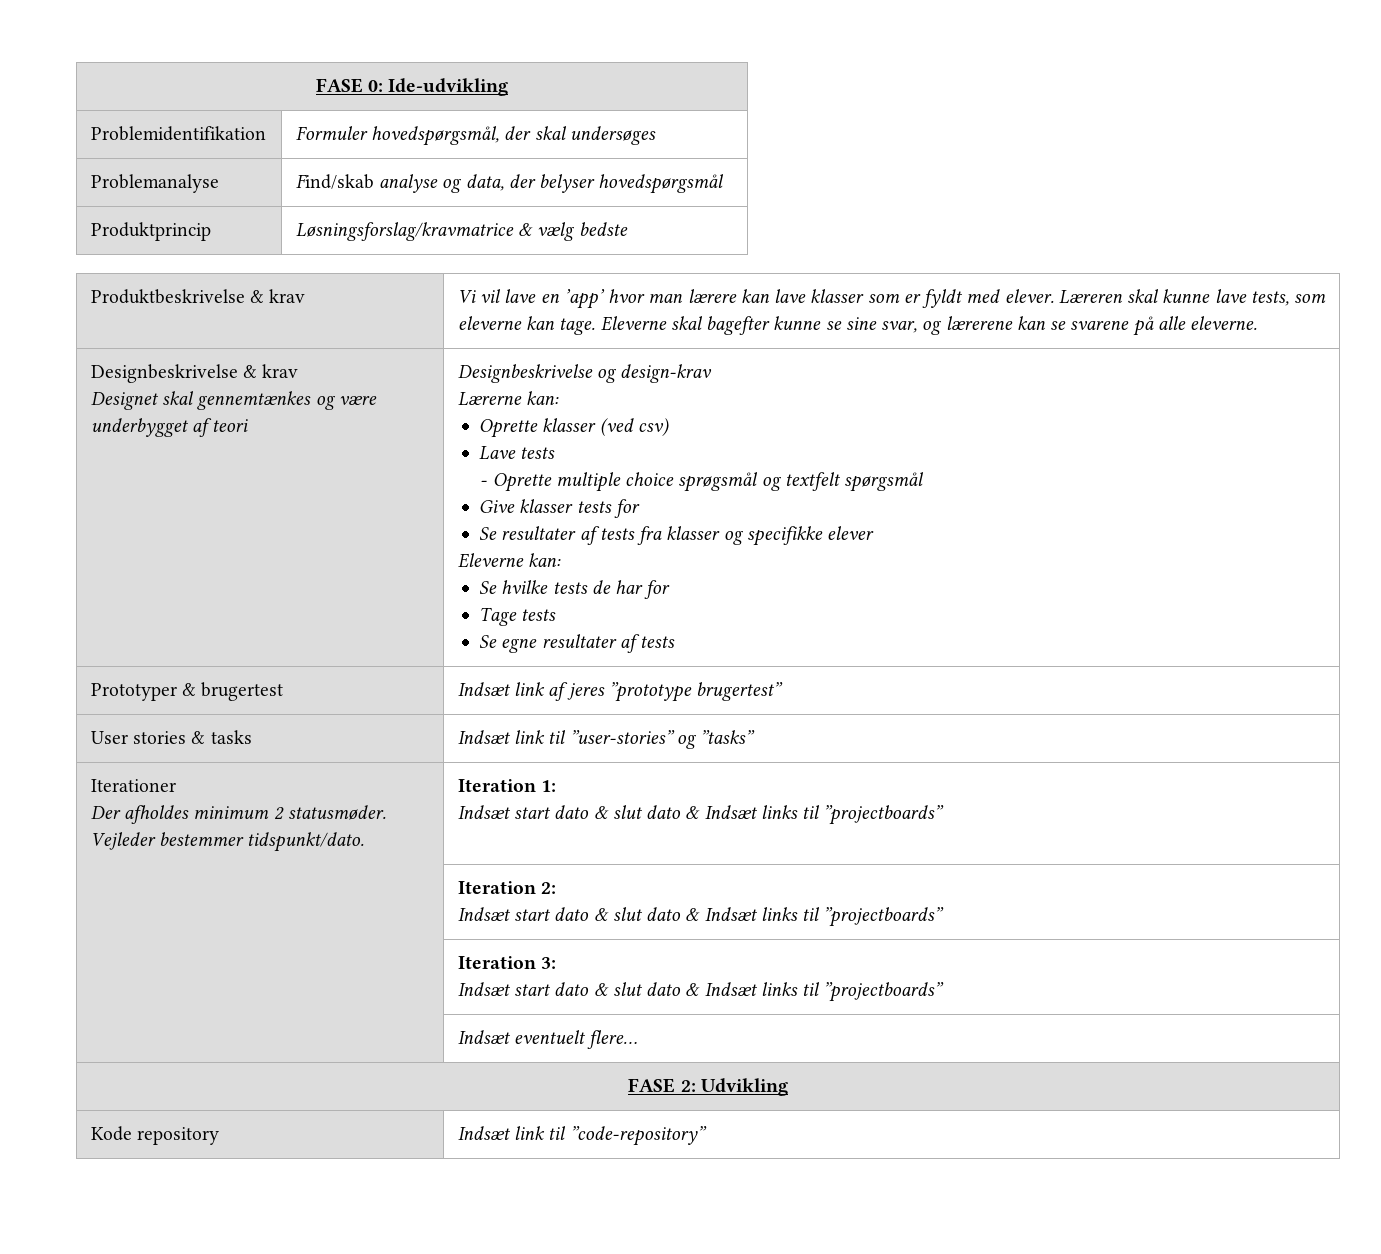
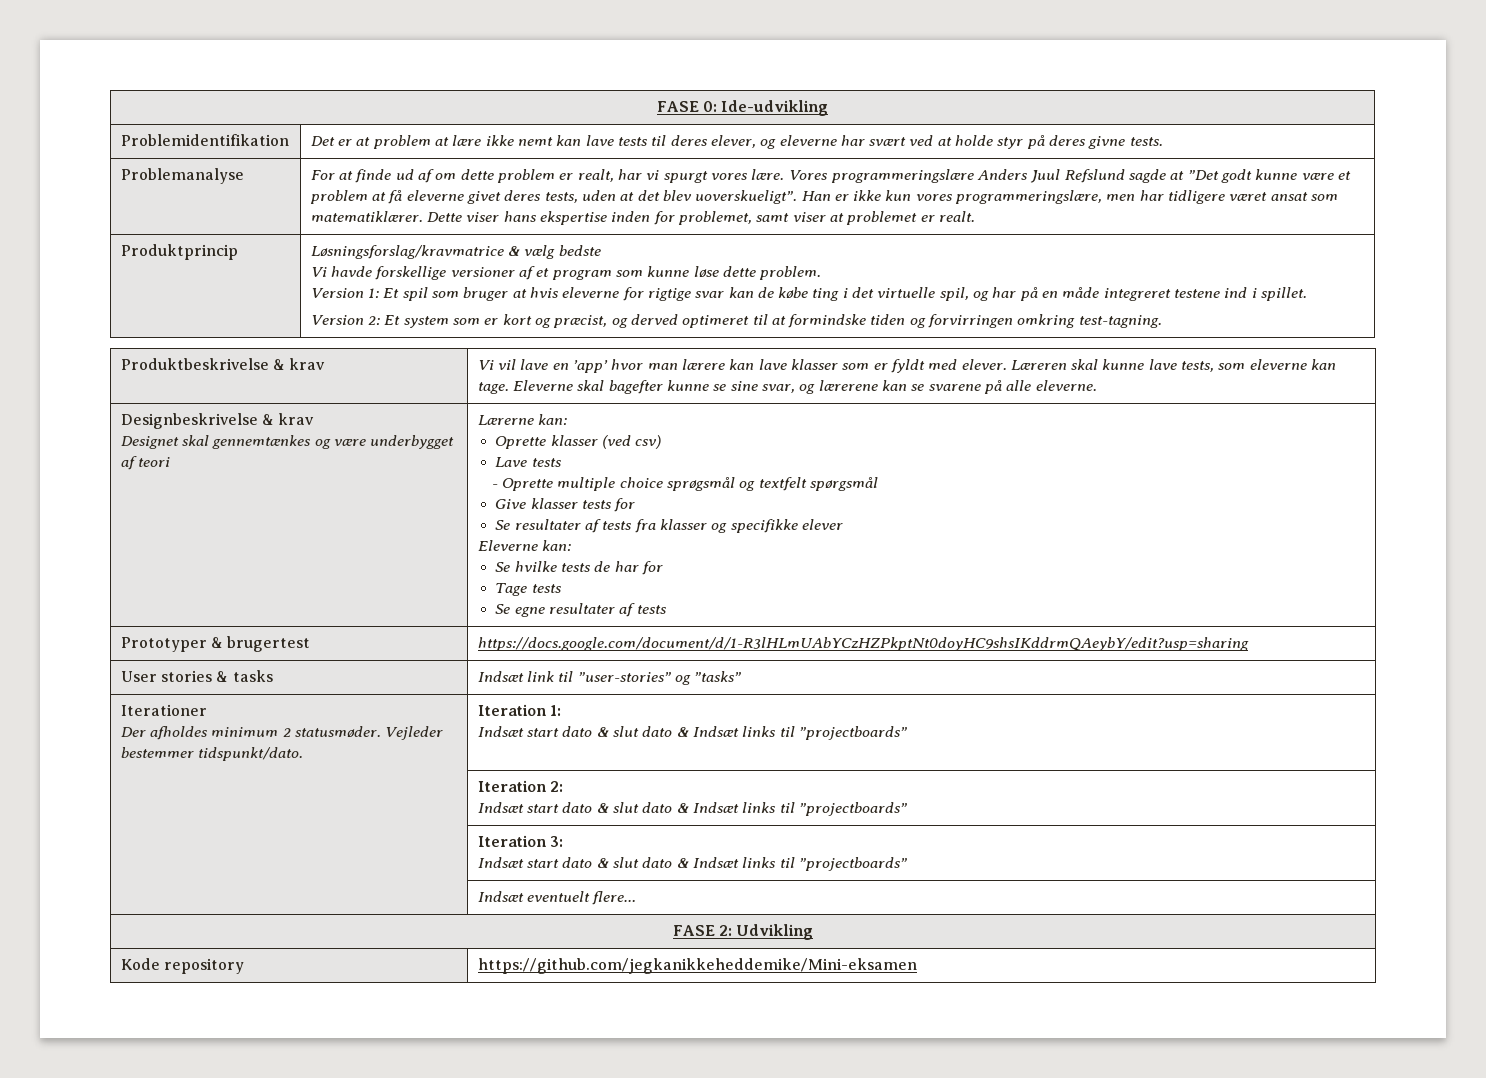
- Problemidentifikation | Formuler hovedspørgsmål, der skal undersøges
- Problemanalyse | Find/skab analyse og data, der belyser hovedspørgsmål
+ Problemidentifikation | Det er at problem at lære ikke nemt kan lave tests til deres elever, og eleverne har svært ved at holde styr på deres givne tests.
+ Problemanalyse | For at finde ud af om dette problem er realt, har vi spurgt vores lære. Vores programmeringslære Anders Juul Refslund sagde at ”Det godt kunne være et problem at få eleverne givet deres tests, uden at det blev uoverskueligt”. Han er ikke kun vores programmeringslære, men har tidligere været ansat som matematiklærer. Dette viser hans ekspertise inden for problemet, samt viser at problemet er realt.
+ Vi havde forskellige versioner af et program som kunne løse dette problem.
+ Version 1: Et spil som bruger at hvis eleverne for rigtige svar kan de købe ting i det virtuelle spil, og har på en måde integreret testene ind i spillet.
+ Version 2: Et system som er kort og præcist, og derved optimeret til at formindske tiden og forvirringen omkring test-tagning.
- Designbeskrivelse og design-krav
- Prototyper & brugertest | Indsæt link af jeres ”prototype brugertest”
+ Prototyper & brugertest | https://docs.google.com/document/d/1-R3lHLmUAbYCzHZPkptNt0doyHC9shsIKddrmQAeybY/edit?usp=sharing
- Kode repository | Indsæt link til ”code-repository”
+ Kode repository | https://github.com/jegkanikkeheddemike/Mini-eksamen

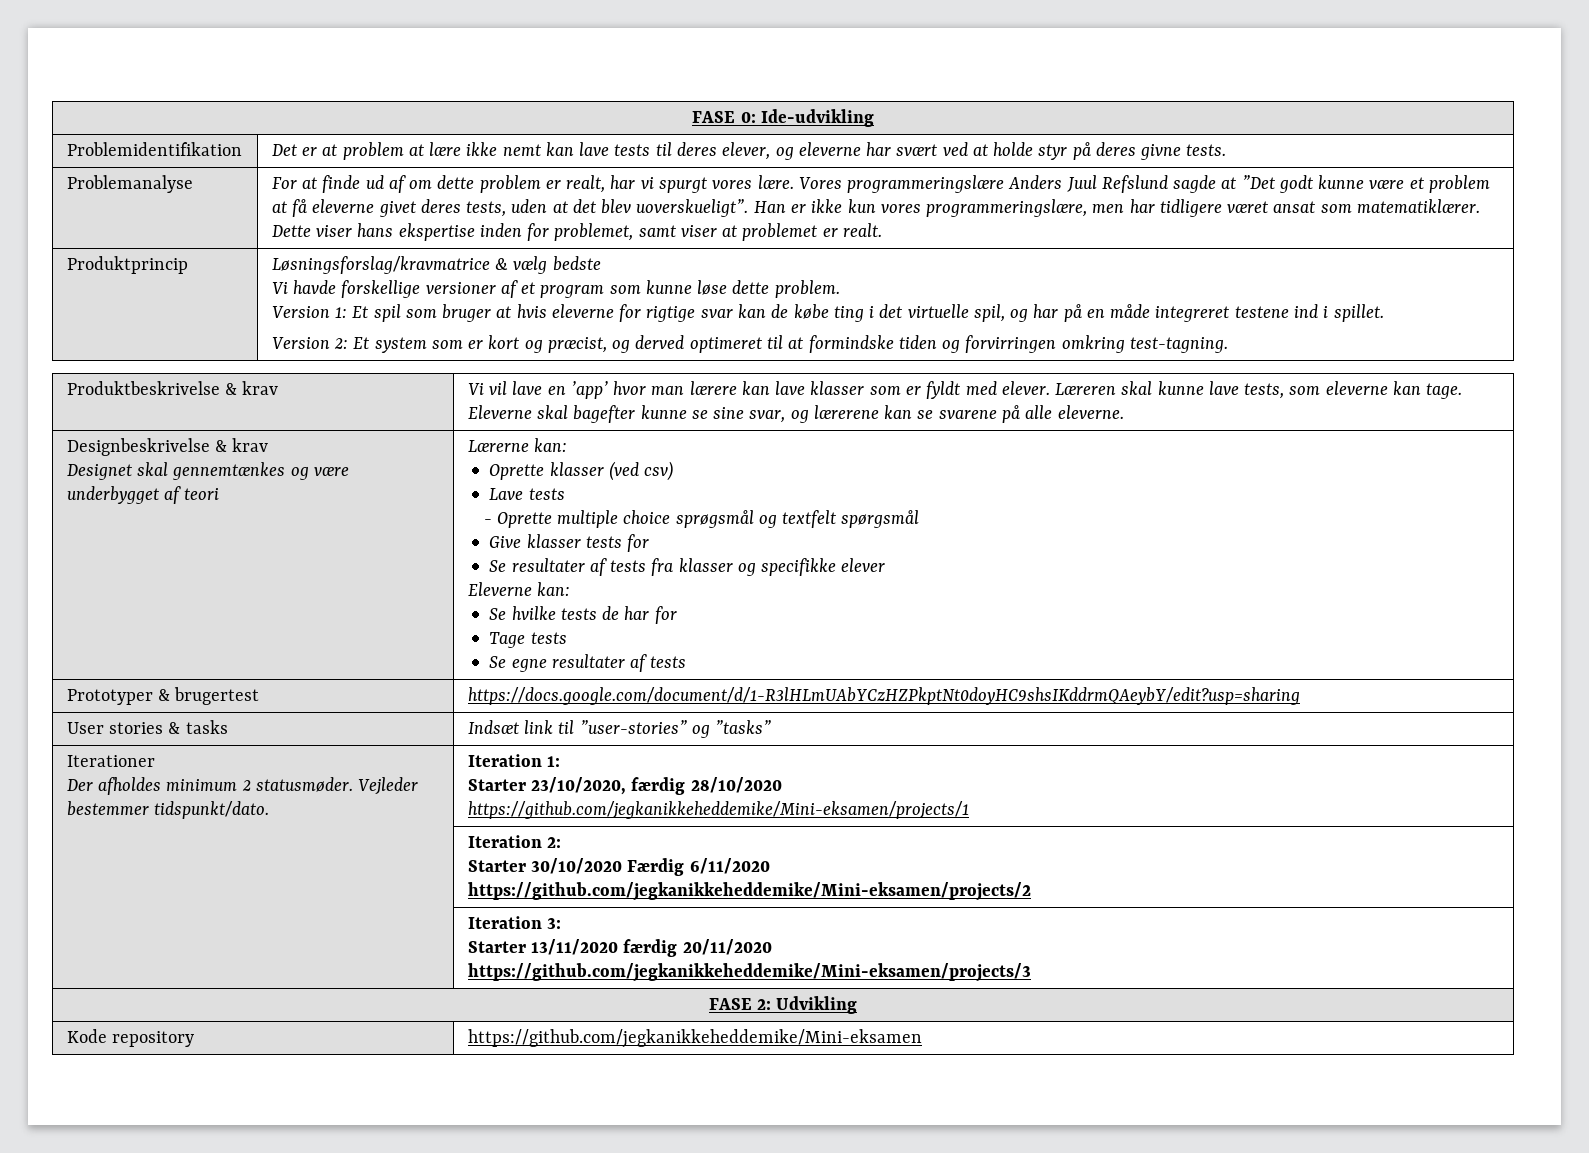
  Iterationer
  Der afholdes minimum 2 statusmøder. Vejleder bestemmer tidspunkt/dato. | Iteration 1:
- Indsæt start dato & slut dato & Indsæt links til ”projectboards”
+ Starter 23/10/2020, færdig 28/10/2020
+ https://github.com/jegkanikkeheddemike/Mini-eksamen/projects/1
  | Iteration 2:
- Indsæt start dato & slut dato & Indsæt links til ”projectboards”
+ Starter 30/10/2020 Færdig 6/11/2020
+ https://github.com/jegkanikkeheddemike/Mini-eksamen/projects/2
  | Iteration 3:
- Indsæt start dato & slut dato & Indsæt links til ”projectboards”
- | Indsæt eventuelt flere…
+ Starter 13/11/2020 færdig 20/11/2020
+ https://github.com/jegkanikkeheddemike/Mini-eksamen/projects/3

